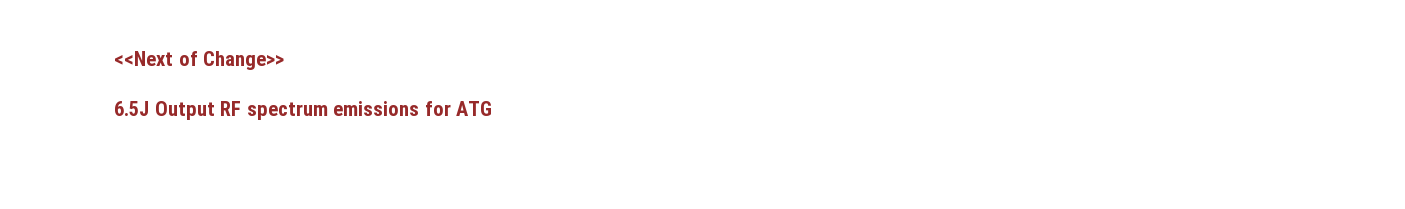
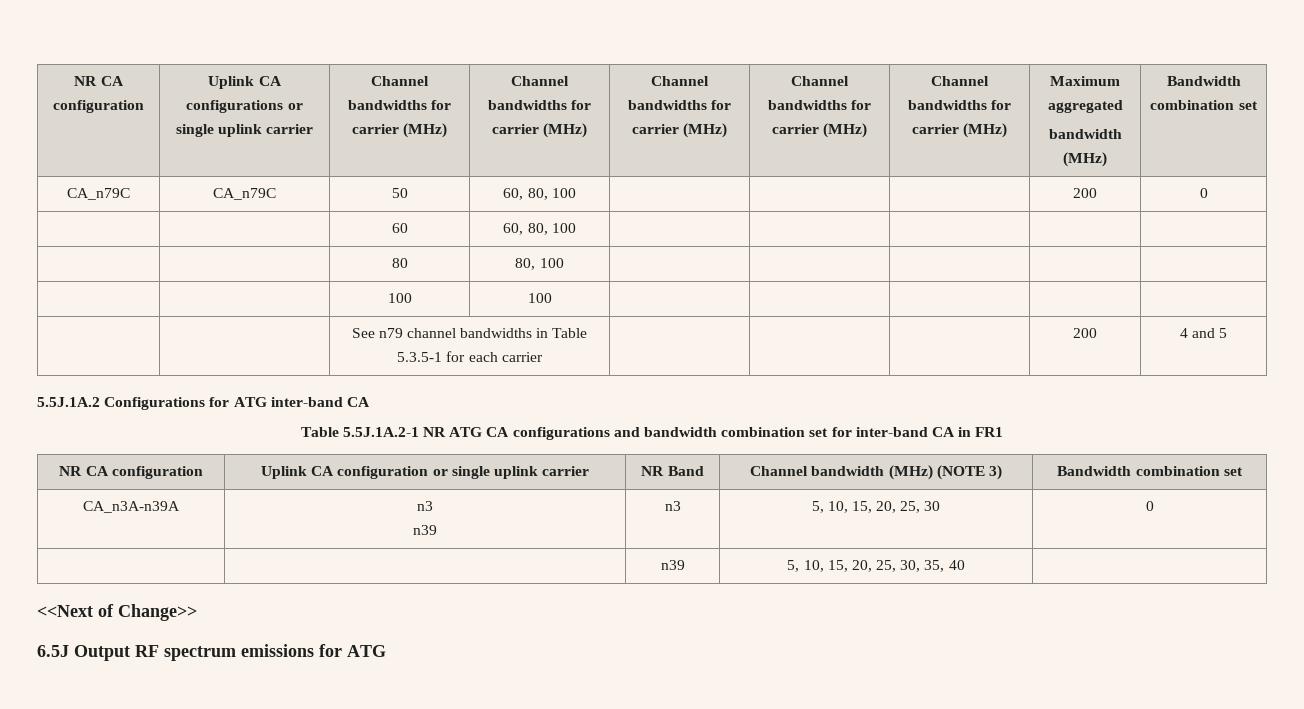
+ NR CA configuration | Uplink CA configurations or single uplink carrier | Channel bandwidths for carrier (MHz) | Channel bandwidths for carrier (MHz) | Channel bandwidths for carrier (MHz) | Channel bandwidths for carrier (MHz) | Channel bandwidths for carrier (MHz) | Maximum aggregated
+ bandwidth (MHz) | Bandwidth combination set
+ CA_n79C | CA_n79C | 50 | 60, 80, 100 | | | | 200 | 0
+ | | 60 | 60, 80, 100 | | | | |
+ | | 80 | 80, 100 | | | | |
+ | | 100 | 100 | | | | |
+ | | See n79 channel bandwidths in Table 5.3.5-1 for each carrier | | | | 200 | 4 and 5
+ 5.5J.1A.2 Configurations for ATG inter-band CA
+ Table 5.5J.1A.2-1 NR ATG CA configurations and bandwidth combination set for inter-band CA in FR1
+ NR CA configuration | Uplink CA configuration or single uplink carrier | NR Band | Channel bandwidth (MHz) (NOTE 3) | Bandwidth combination set
+ CA_n3A-n39A | n3
+ n39 | n3 | 5, 10, 15, 20, 25, 30 | 0
+ | | n39 | 5, 10, 15, 20, 25, 30, 35, 40 |

